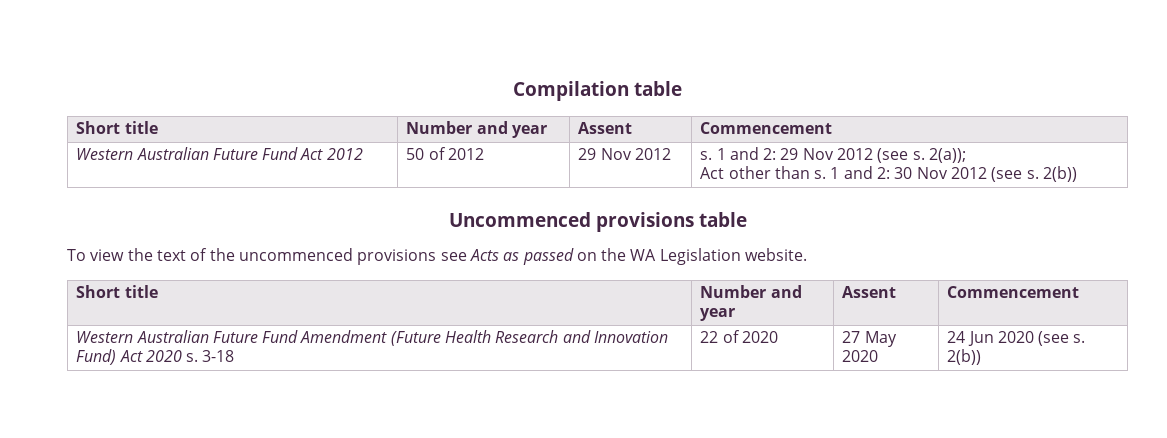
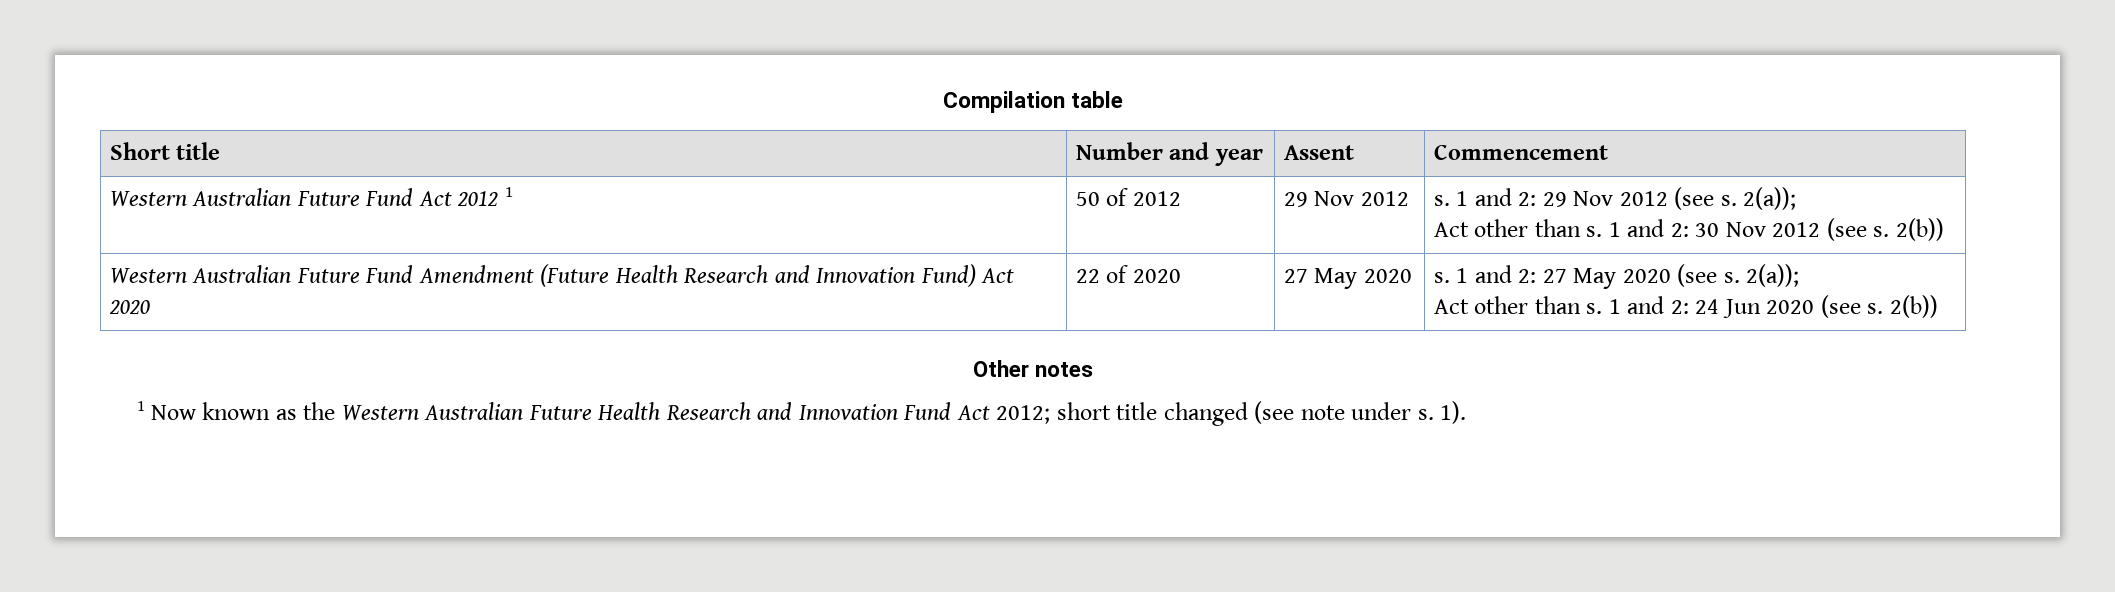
- Western Australian Future Fund Act 2012 | 50 of 2012 | 29 Nov 2012 | s. 1 and 2: 29 Nov 2012 (see s. 2(a));
+ Western Australian Future Fund Act 2012 1 | 50 of 2012 | 29 Nov 2012 | s. 1 and 2: 29 Nov 2012 (see s. 2(a));
- Uncommenced provisions table
- To view the text of the uncommenced provisions see Acts as passed on the WA Legislation website.
- Short title | Number and year | Assent | Commencement
- Western Australian Future Fund Amendment (Future Health Research and Innovation Fund) Act 2020 s. 3-18
+ Western Australian Future Fund Amendment (Future Health Research and Innovation Fund) Act 2020
- 24 Jun 2020 (see s.
+ s. 1 and 2: 27 May 2020 (see s. 2(a));
+ Act other than s. 1 and 2: 24 Jun 2020 (see s.
+ Other notes
+ 1 Now known as the Western Australian Future Health Research and Innovation Fund Act 2012; short title changed (see note under s. 1).

